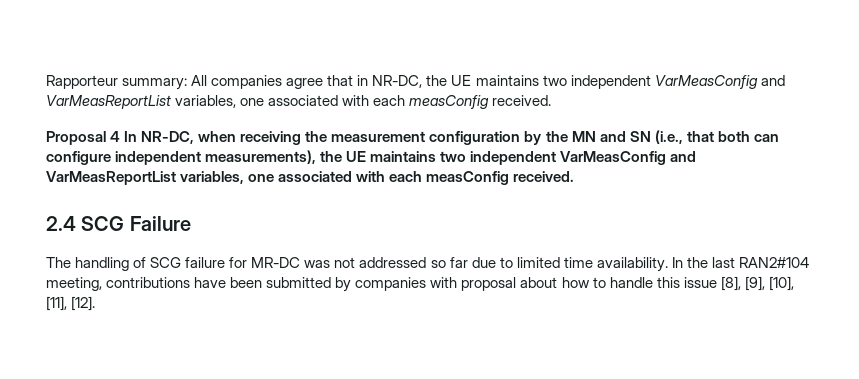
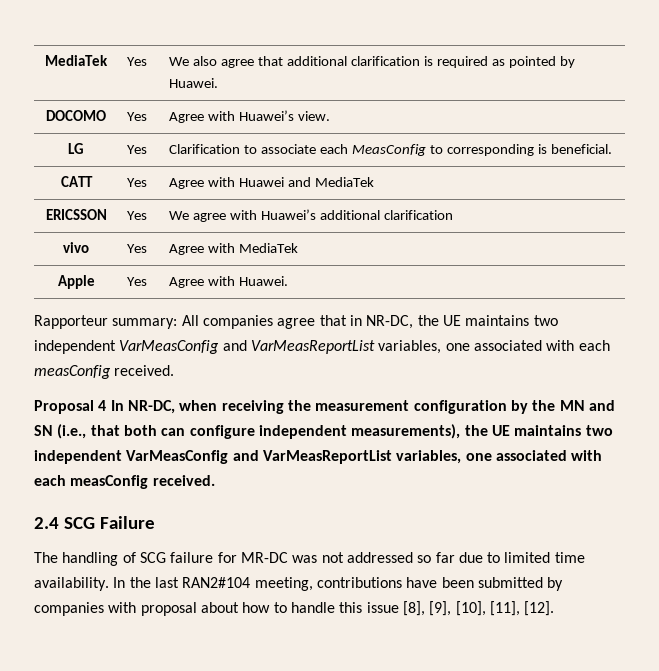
+ MediaTek | Yes | We also agree that additional clarification is required as pointed by Huawei.
+ DOCOMO | Yes | Agree with Huawei’s view.
+ LG | Yes | Clarification to associate each MeasConfig to corresponding is beneficial.
+ CATT | Yes | Agree with Huawei and MediaTek
+ ERICSSON | Yes | We agree with Huawei’s additional clarification
+ vivo | Yes | Agree with MediaTek
+ Apple | Yes | Agree with Huawei.

